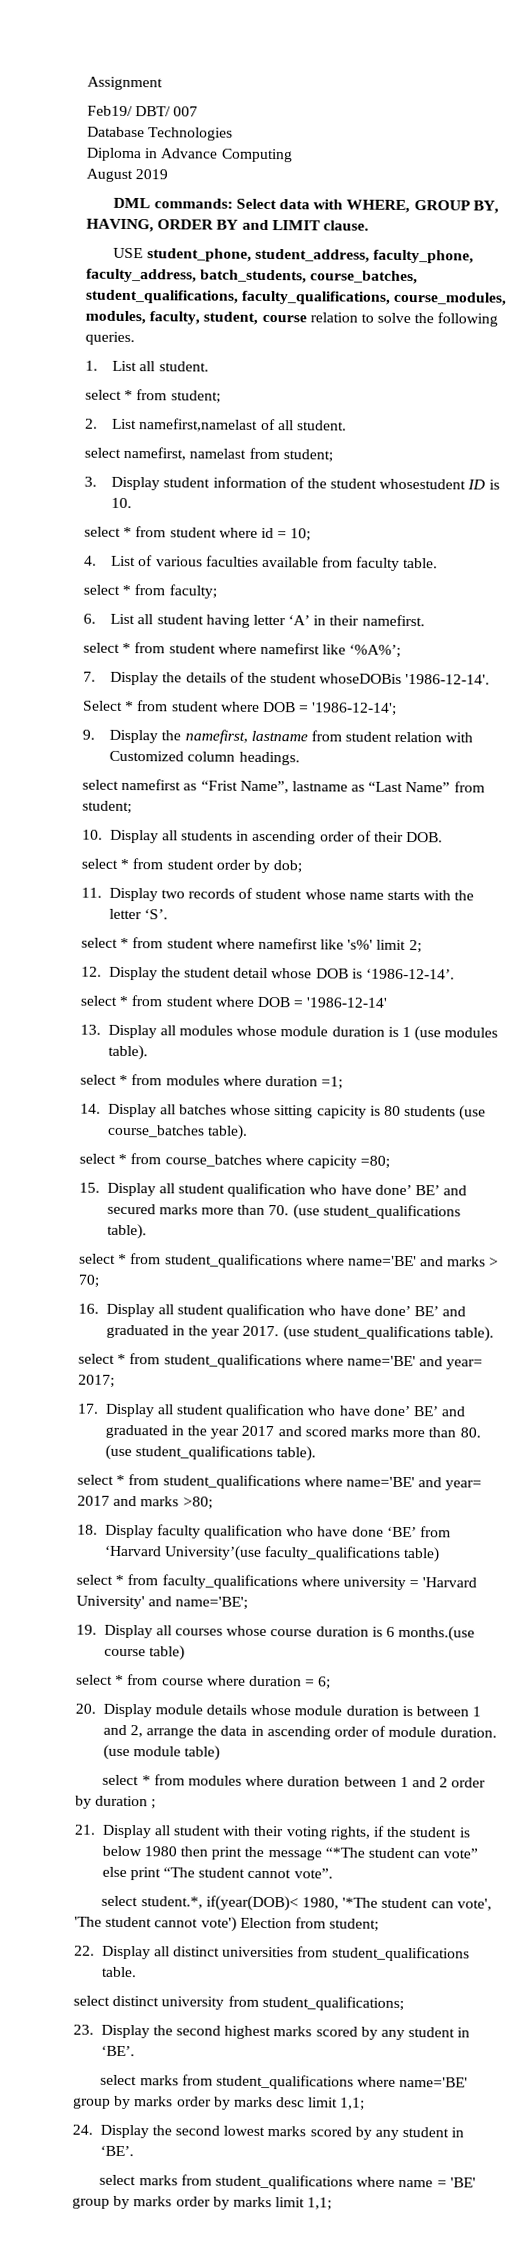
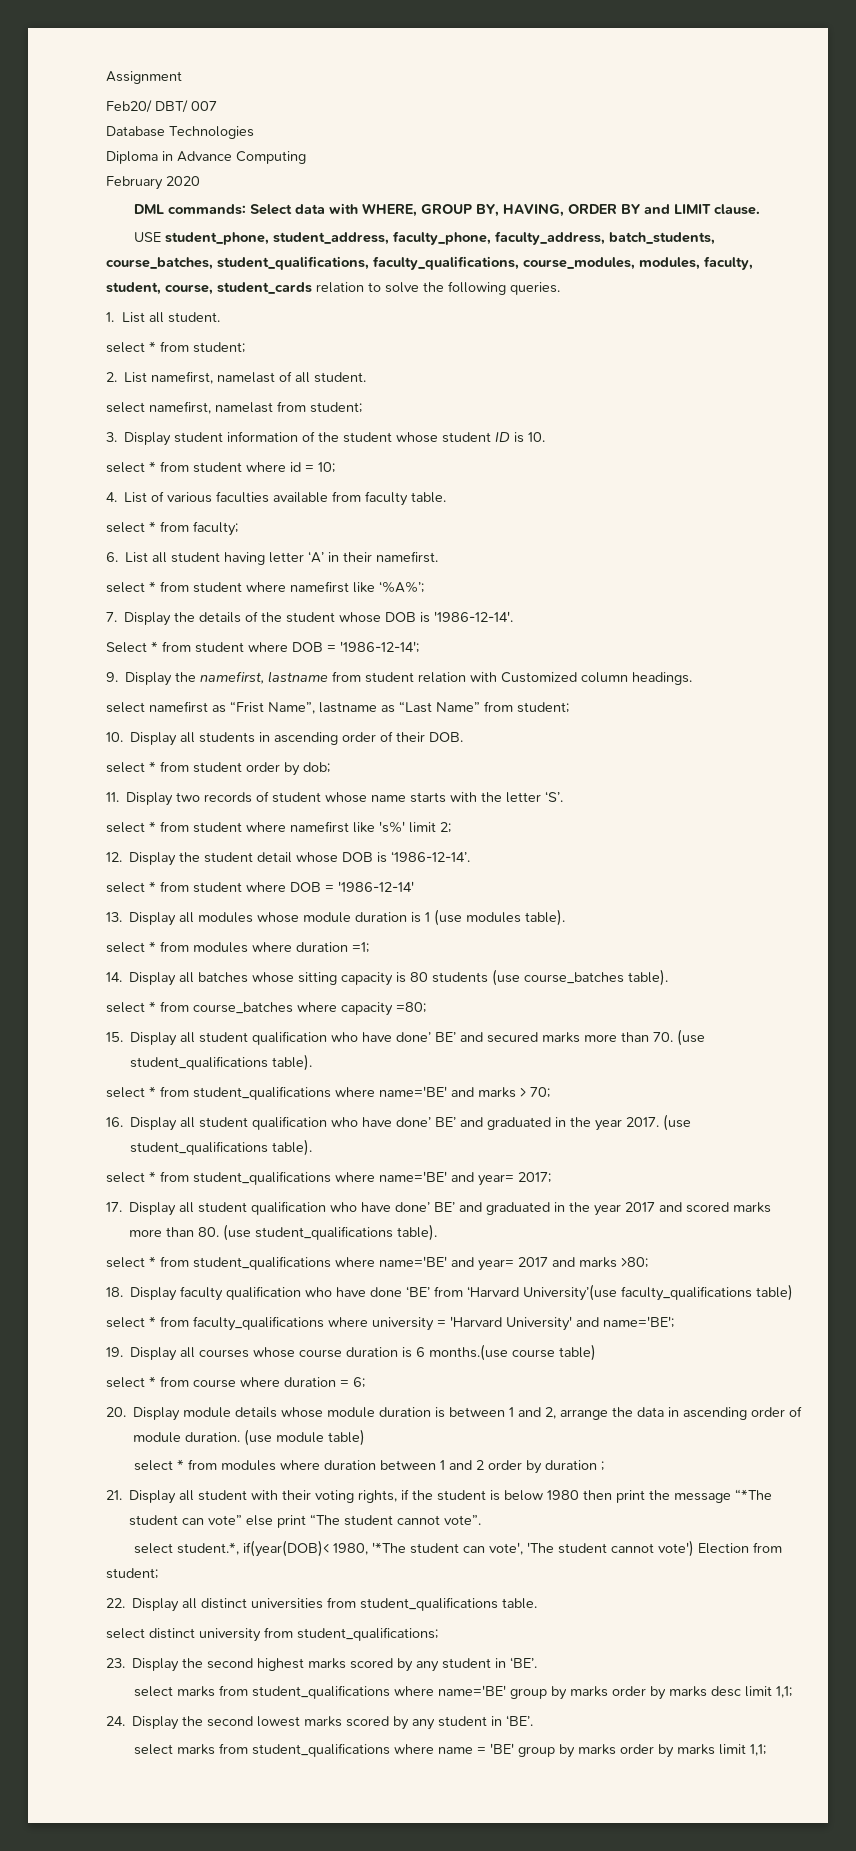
- Feb19/ DBT/ 007
+ Feb20/ DBT/ 007
- August 2019
+ February 2020
- USE student_phone, student_address, faculty_phone, faculty_address, batch_students, course_batches, student_qualifications, faculty_qualifications, course_modules, modules, faculty, student, course relation to solve the following queries.
+ USE student_phone, student_address, faculty_phone, faculty_address, batch_students, course_batches, student_qualifications, faculty_qualifications, course_modules, modules, faculty, student, course, student_cards relation to solve the following queries.
- 2. List namefirst,namelast of all student.
+ 2. List namefirst, namelast of all student.
- 3. Display student information of the student whosestudent ID is 10.
+ 3. Display student information of the student whose student ID is 10.
- 7. Display the details of the student whoseDOBis '1986-12-14'.
+ 7. Display the details of the student whose DOB is '1986-12-14'.
- 14. Display all batches whose sitting capicity is 80 students (use course_batches table).
+ 14. Display all batches whose sitting capacity is 80 students (use course_batches table).
- select * from course_batches where capicity =80;
+ select * from course_batches where capacity =80;

